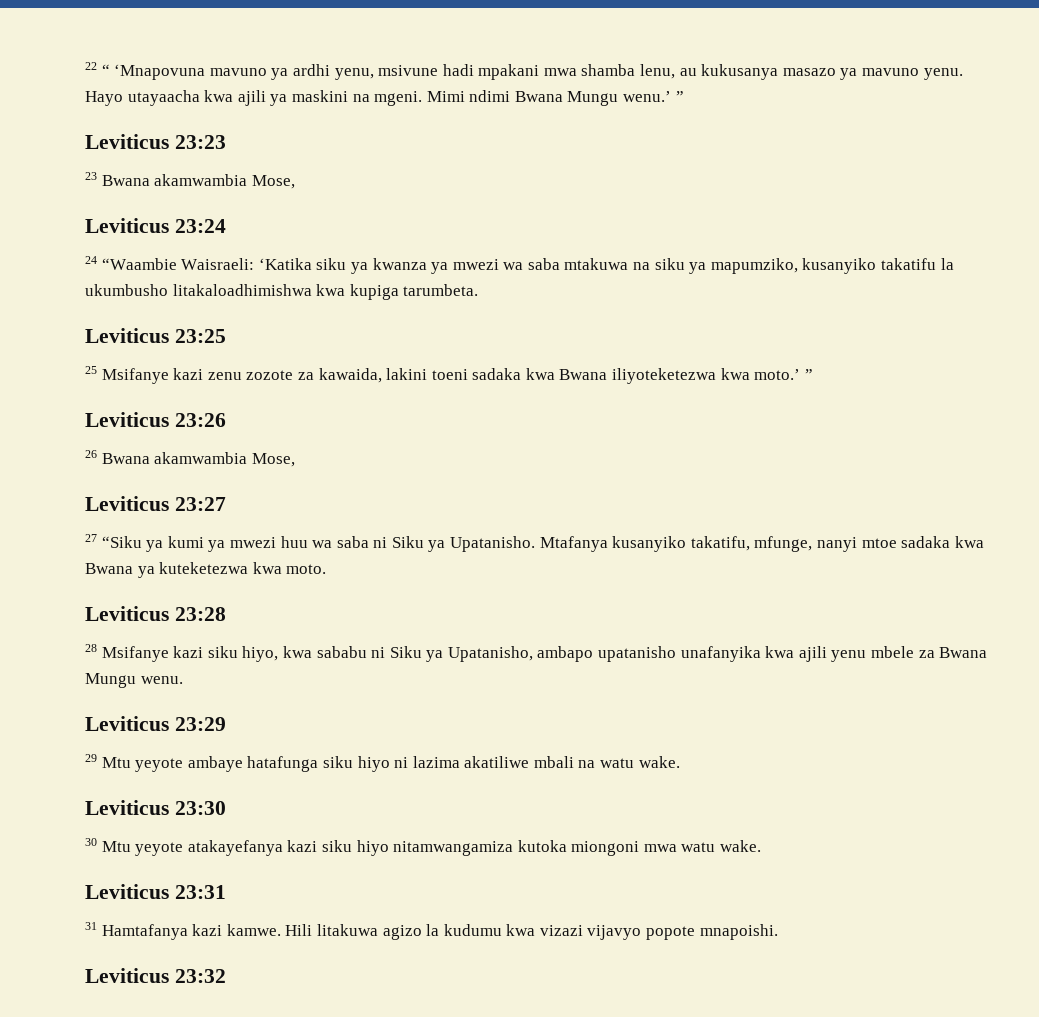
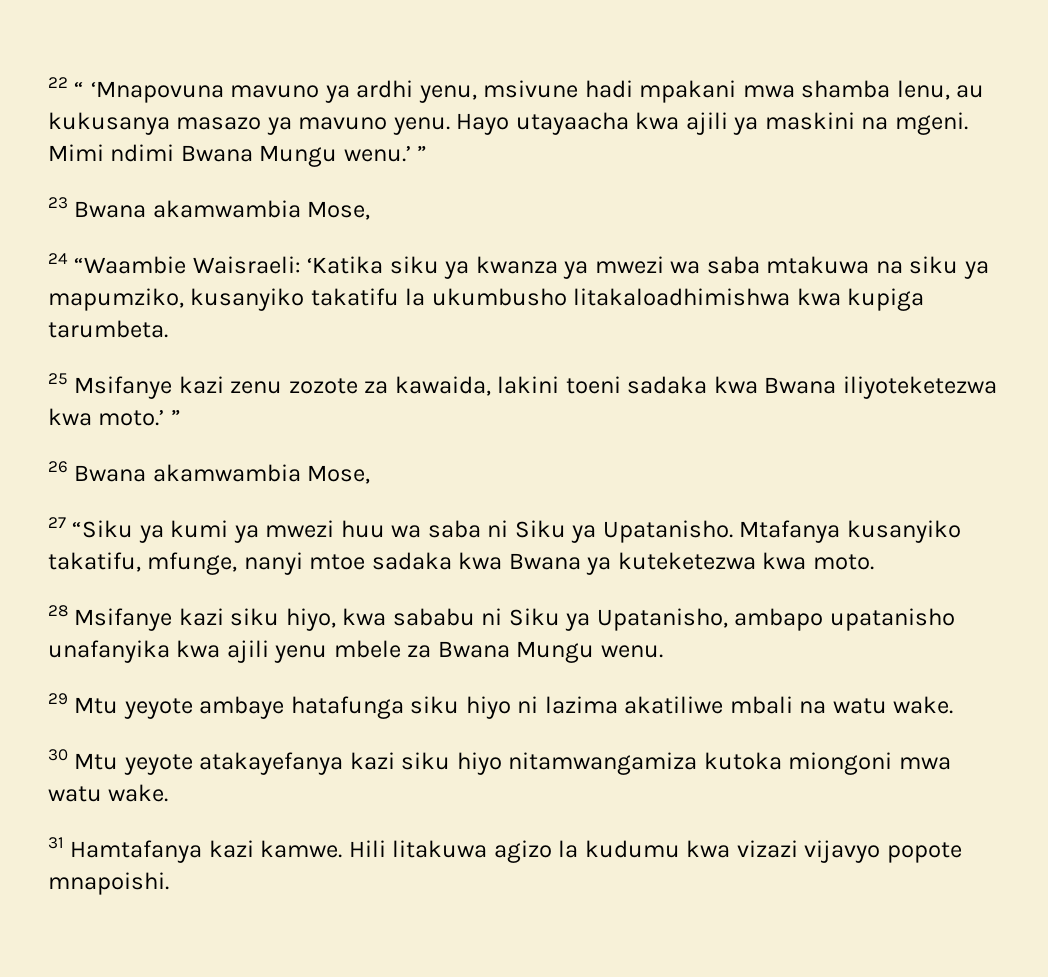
- Leviticus 23:23
- Leviticus 23:24
- Leviticus 23:25
- Leviticus 23:26
- Leviticus 23:27
- Leviticus 23:28
- Leviticus 23:29
- Leviticus 23:30
- Leviticus 23:31
- Leviticus 23:32

